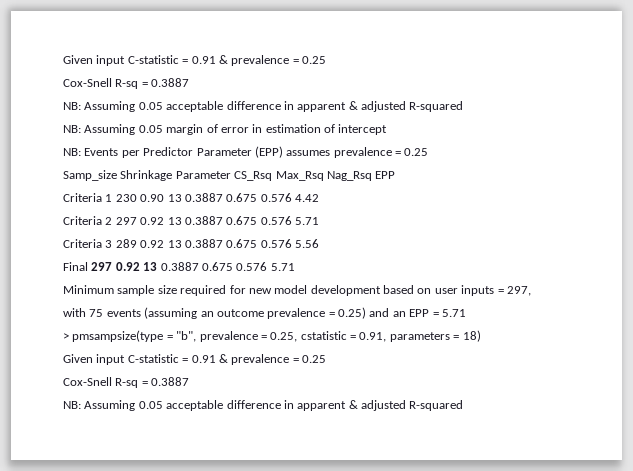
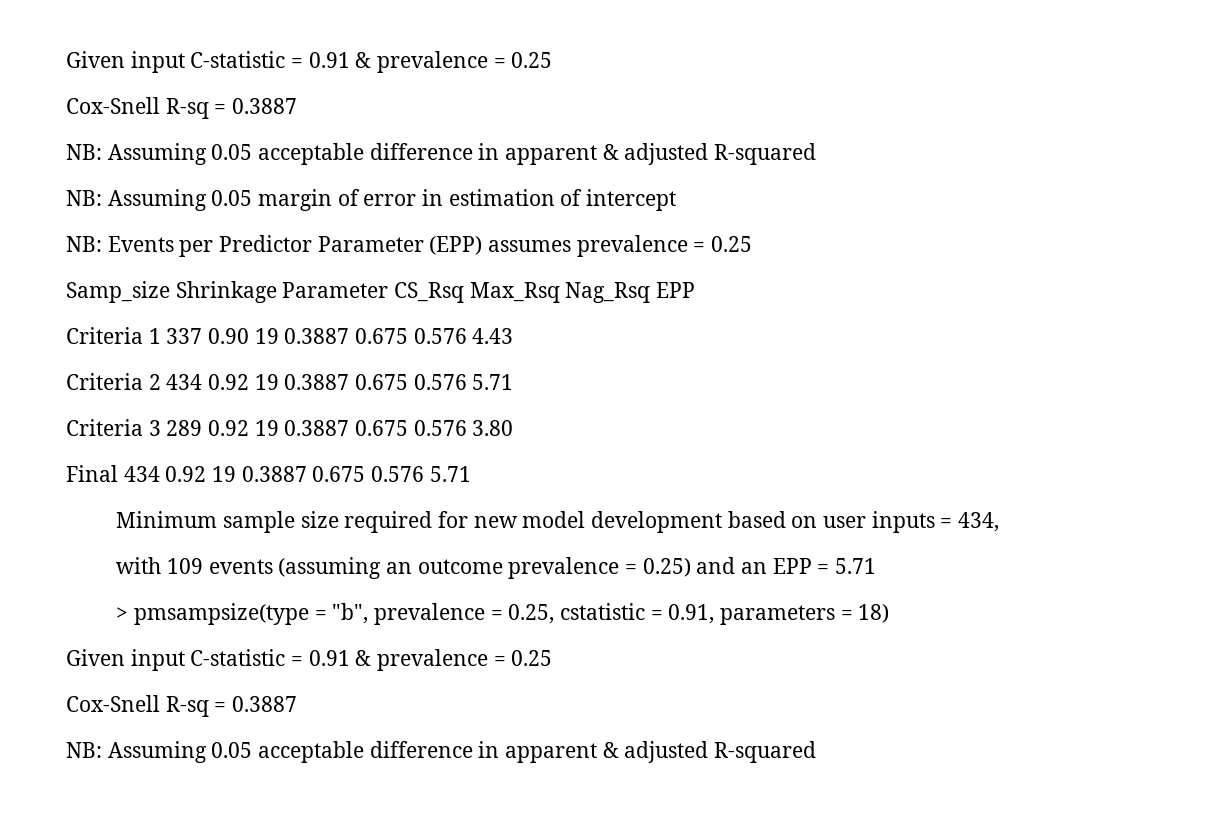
- Criteria 1 230 0.90 13 0.3887 0.675 0.576 4.42
+ Criteria 1 337 0.90 19 0.3887 0.675 0.576 4.43
- Criteria 2 297 0.92 13 0.3887 0.675 0.576 5.71
+ Criteria 2 434 0.92 19 0.3887 0.675 0.576 5.71
- Criteria 3 289 0.92 13 0.3887 0.675 0.576 5.56
+ Criteria 3 289 0.92 19 0.3887 0.675 0.576 3.80
- Final 297 0.92 13 0.3887 0.675 0.576 5.71
+ Final 434 0.92 19 0.3887 0.675 0.576 5.71
- Minimum sample size required for new model development based on user inputs = 297,
+ Minimum sample size required for new model development based on user inputs = 434,
- with 75 events (assuming an outcome prevalence = 0.25) and an EPP = 5.71
+ with 109 events (assuming an outcome prevalence = 0.25) and an EPP = 5.71

